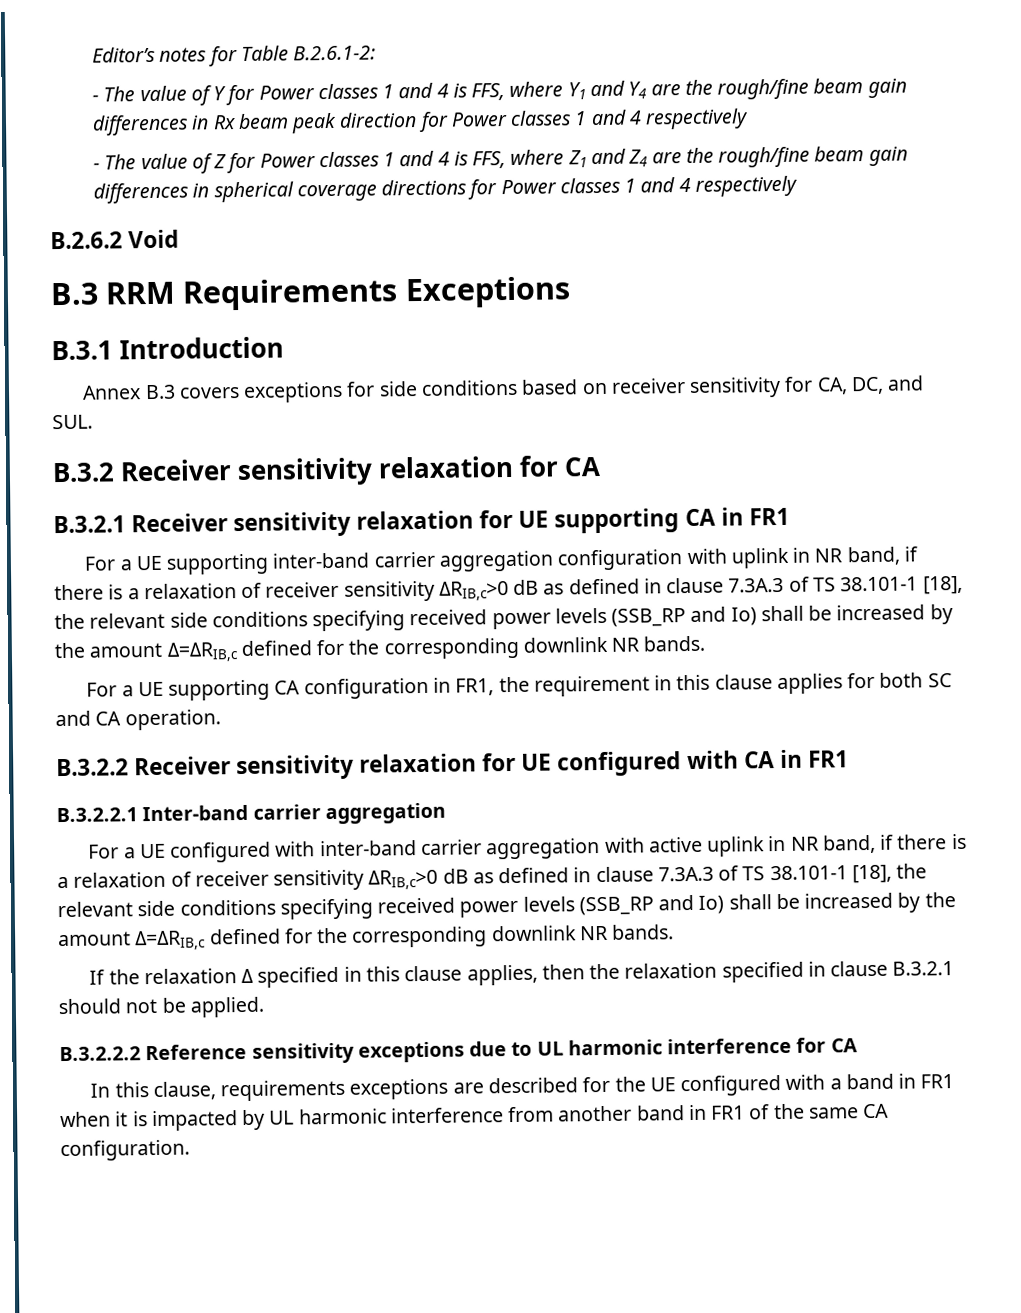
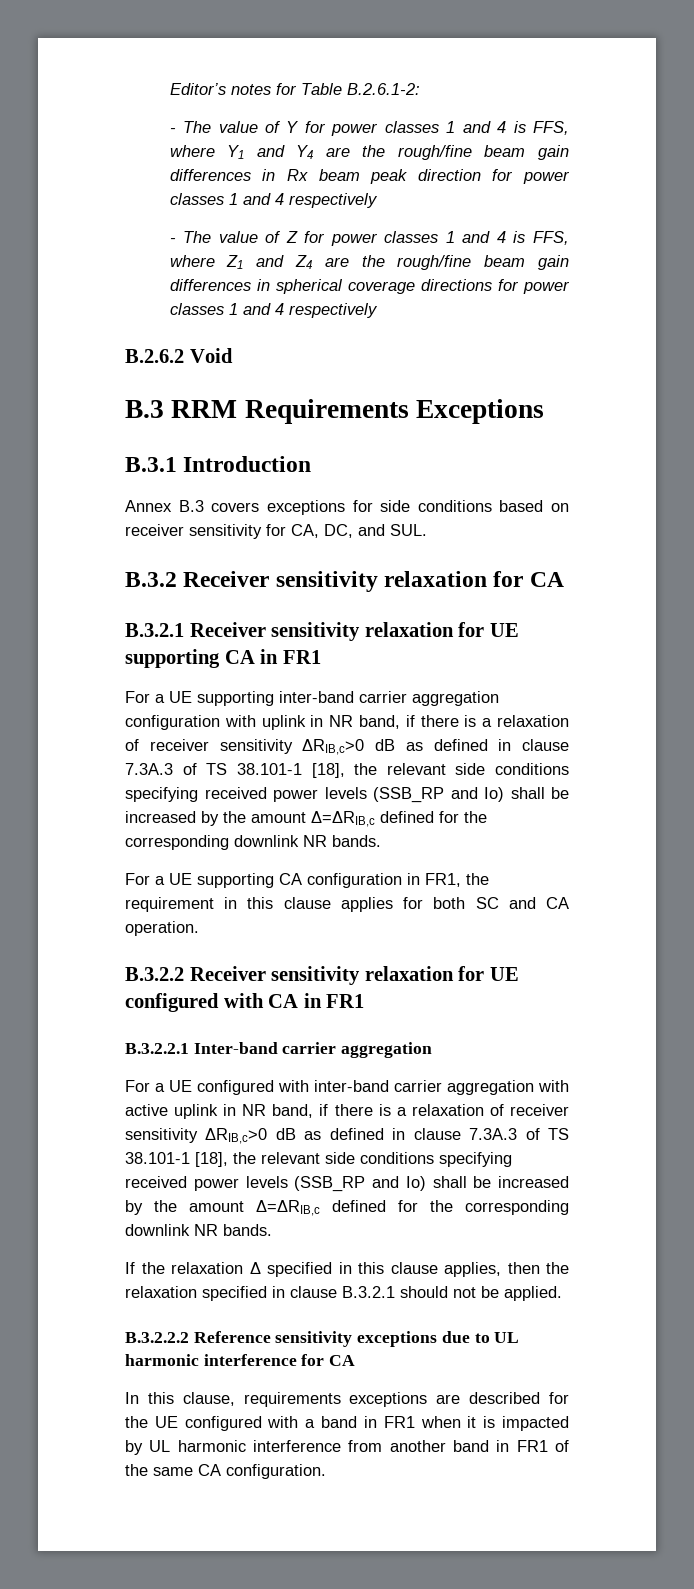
- - The value of Y for Power classes 1 and 4 is FFS, where Y1 and Y4 are the rough/fine beam gain differences in Rx beam peak direction for Power classes 1 and 4 respectively
+ - The value of Y for power classes 1 and 4 is FFS, where Y1 and Y4 are the rough/fine beam gain differences in Rx beam peak direction for power classes 1 and 4 respectively
- - The value of Z for Power classes 1 and 4 is FFS, where Z1 and Z4 are the rough/fine beam gain differences in spherical coverage directions for Power classes 1 and 4 respectively
+ - The value of Z for power classes 1 and 4 is FFS, where Z1 and Z4 are the rough/fine beam gain differences in spherical coverage directions for power classes 1 and 4 respectively

